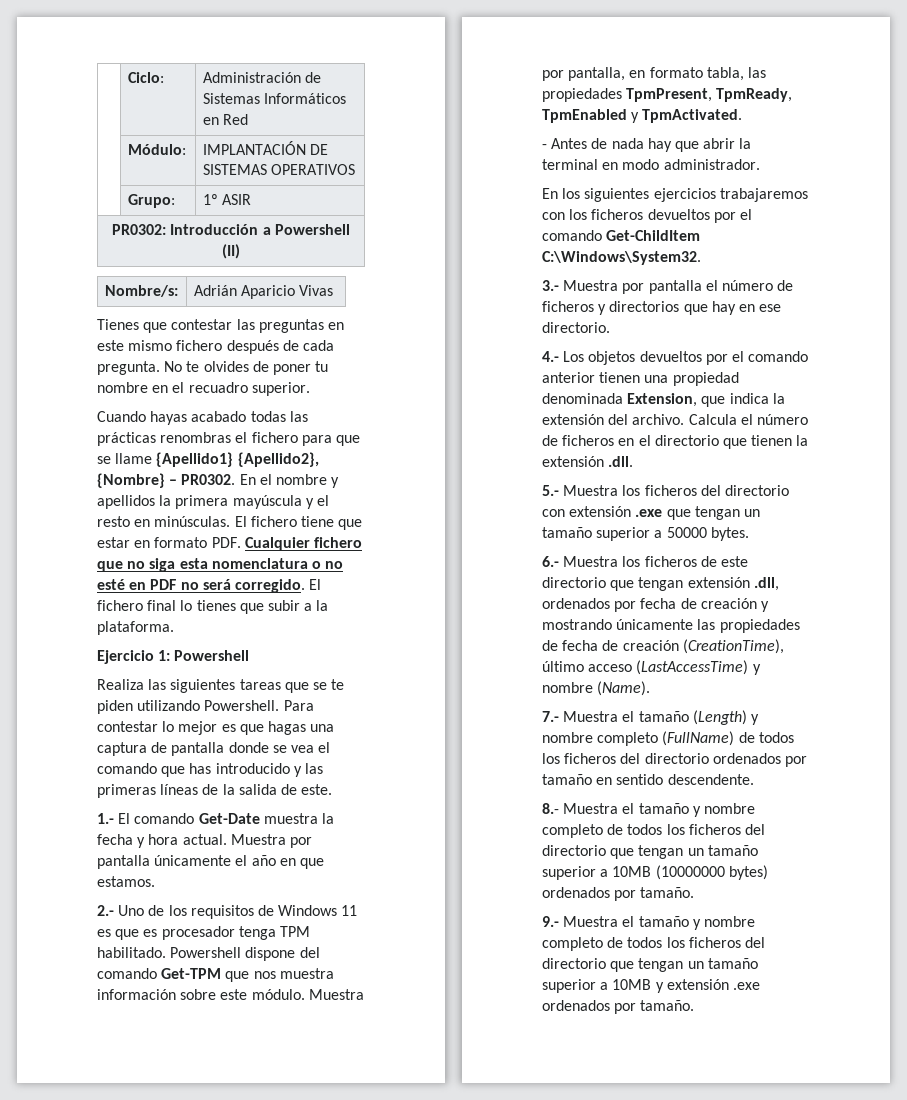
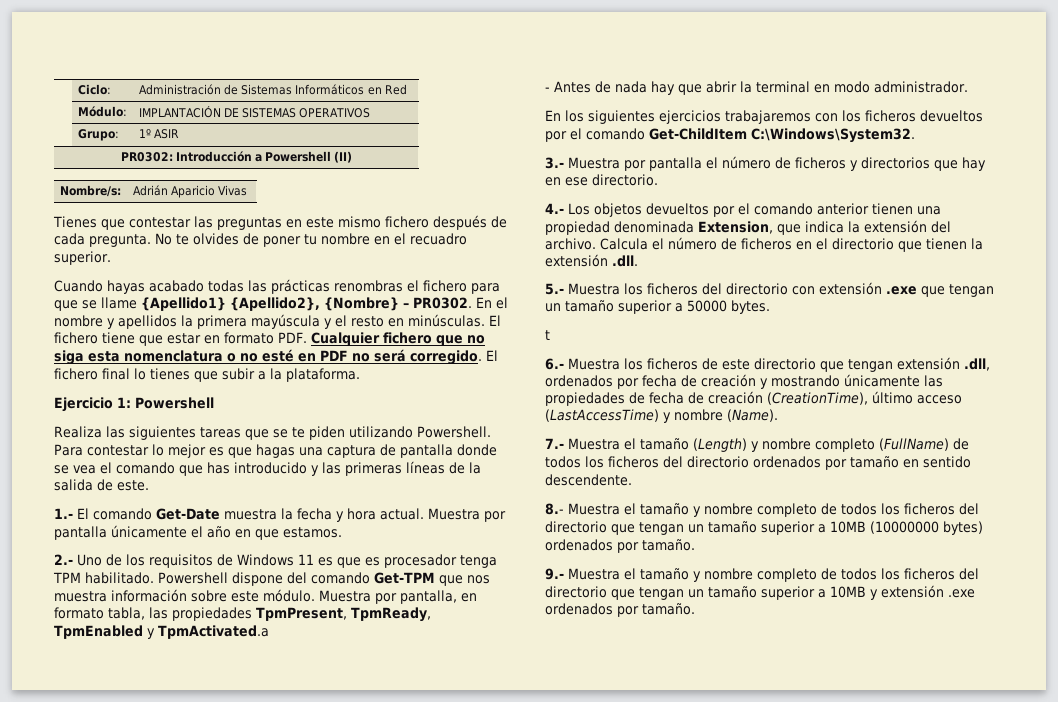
- Muestra por pantalla, en formato tabla, las propiedades TpmPresent, TpmReady, TpmEnabled y TpmActivated.
+ Muestra por pantalla, en formato tabla, las propiedades TpmPresent, TpmReady, TpmEnabled y TpmActivated.a
+ t

